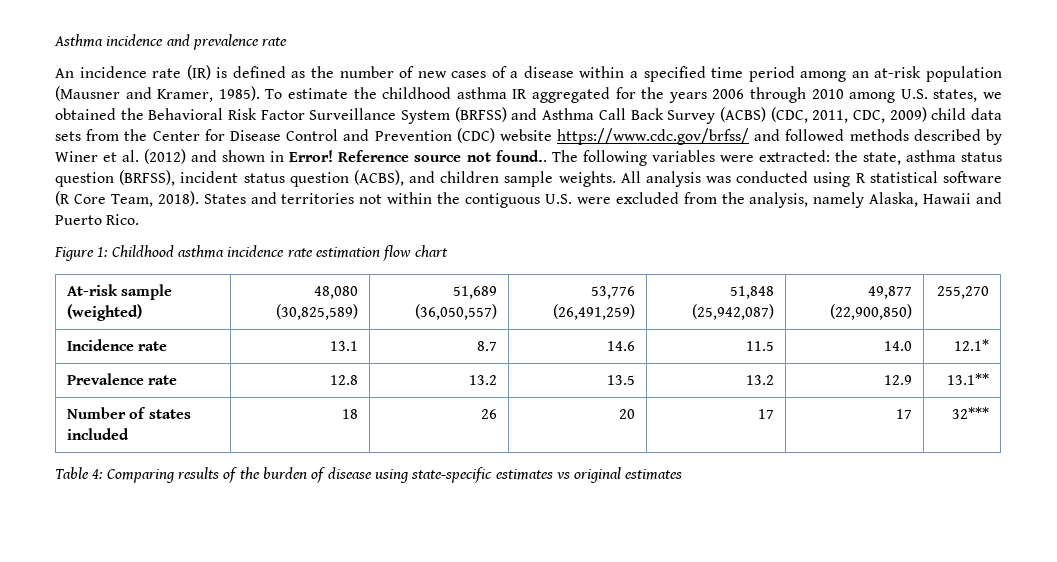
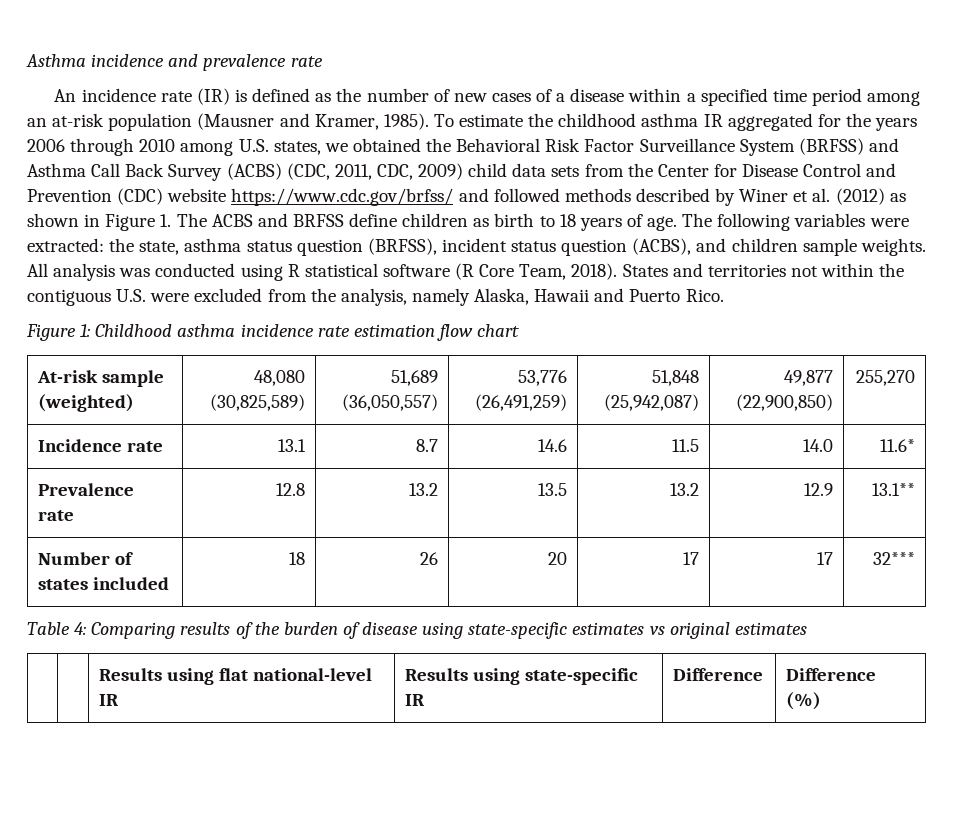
- To estimate the childhood asthma IR aggregated for the years 2006 through 2010 among U.S. states, we obtained the Behavioral Risk Factor Surveillance System (BRFSS) and Asthma Call Back Survey (ACBS) (CDC, 2011, CDC, 2009) child data sets from the Center for Disease Control and Prevention (CDC) website https://www.cdc.gov/brfss/ and followed methods described by Winer et al. (2012) and shown in Error! Reference source not found..
+ To estimate the childhood asthma IR aggregated for the years 2006 through 2010 among U.S. states, we obtained the Behavioral Risk Factor Surveillance System (BRFSS) and Asthma Call Back Survey (ACBS) (CDC, 2011, CDC, 2009) child data sets from the Center for Disease Control and Prevention (CDC) website https://www.cdc.gov/brfss/ and followed methods described by Winer et al. (2012) as shown in Figure 1. The ACBS and BRFSS define children as birth to 18 years of age.
- Incidence rate | 13.1 | 8.7 | 14.6 | 11.5 | 14.0 | 12.1*
+ Incidence rate | 13.1 | 8.7 | 14.6 | 11.5 | 14.0 | 11.6*
+ | | Results using flat national-level IR | Results using state-specific IR | Difference | Difference (%)

